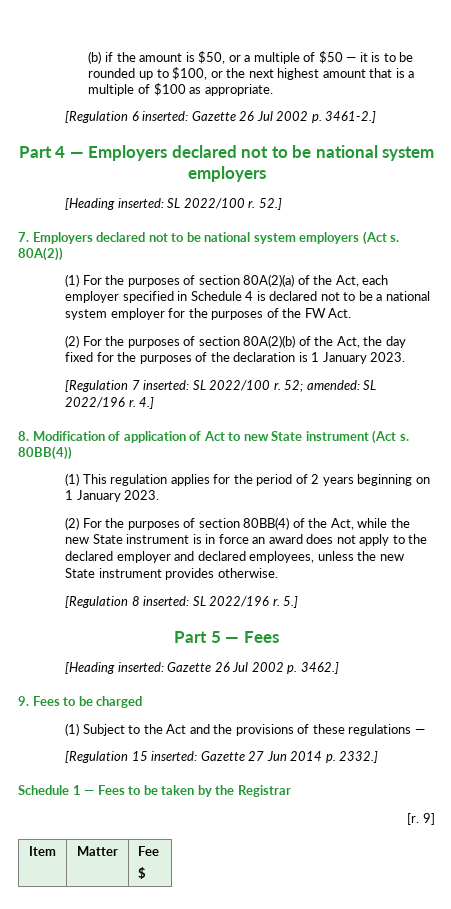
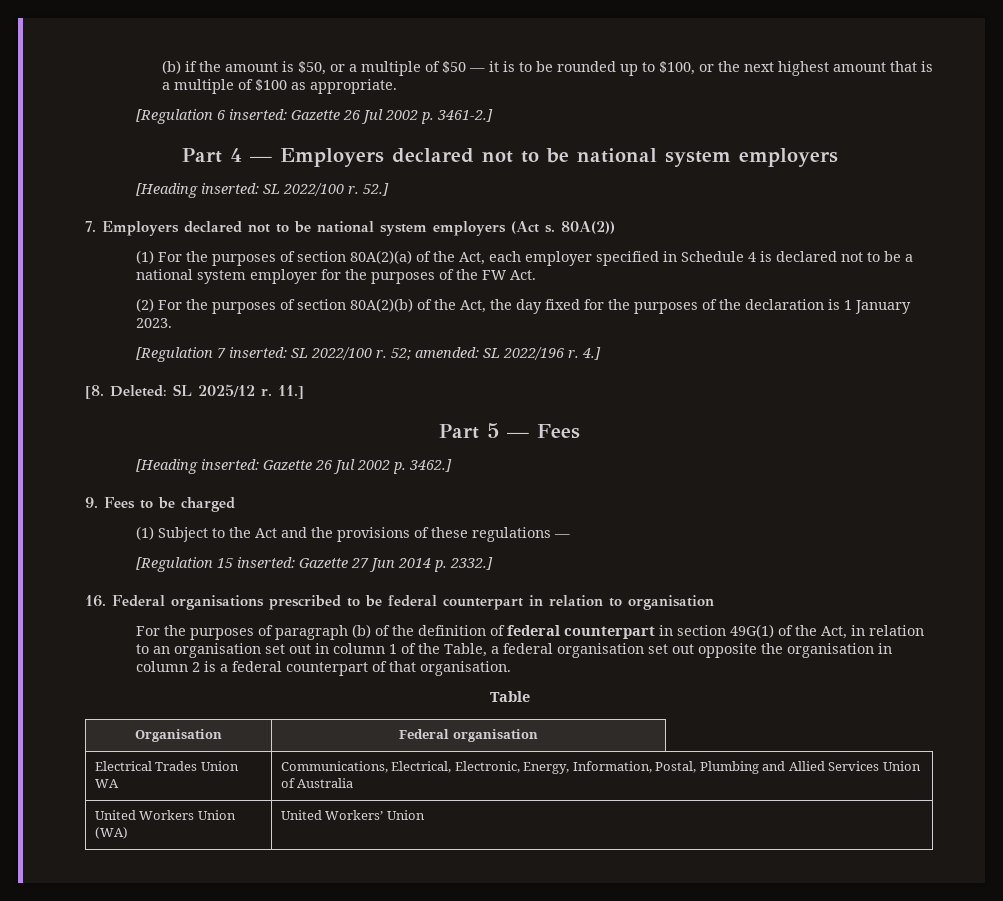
- 8. Modification of application of Act to new State instrument (Act s. 80BB(4))
- (1) This regulation applies for the period of 2 years beginning on 1 January 2023.
- (2) For the purposes of section 80BB(4) of the Act, while the new State instrument is in force an award does not apply to the declared employer and declared employees, unless the new State instrument provides otherwise.
- [Regulation 8 inserted: SL 2022/196 r. 5.]
+ [8. Deleted: SL 2025/12 r. 11.]
- Schedule 1 — Fees to be taken by the Registrar
- [r. 9]
- Item | Matter | Fee
- $
+ 16. Federal organisations prescribed to be federal counterpart in relation to organisation
+ For the purposes of paragraph (b) of the definition of federal counterpart in section 49G(1) of the Act, in relation to an organisation set out in column 1 of the Table, a federal organisation set out opposite the organisation in column 2 is a federal counterpart of that organisation.
+ Table
+ Organisation | Federal organisation
+ Electrical Trades Union WA | Communications, Electrical, Electronic, Energy, Information, Postal, Plumbing and Allied Services Union of Australia
+ United Workers Union (WA) | United Workers’ Union

